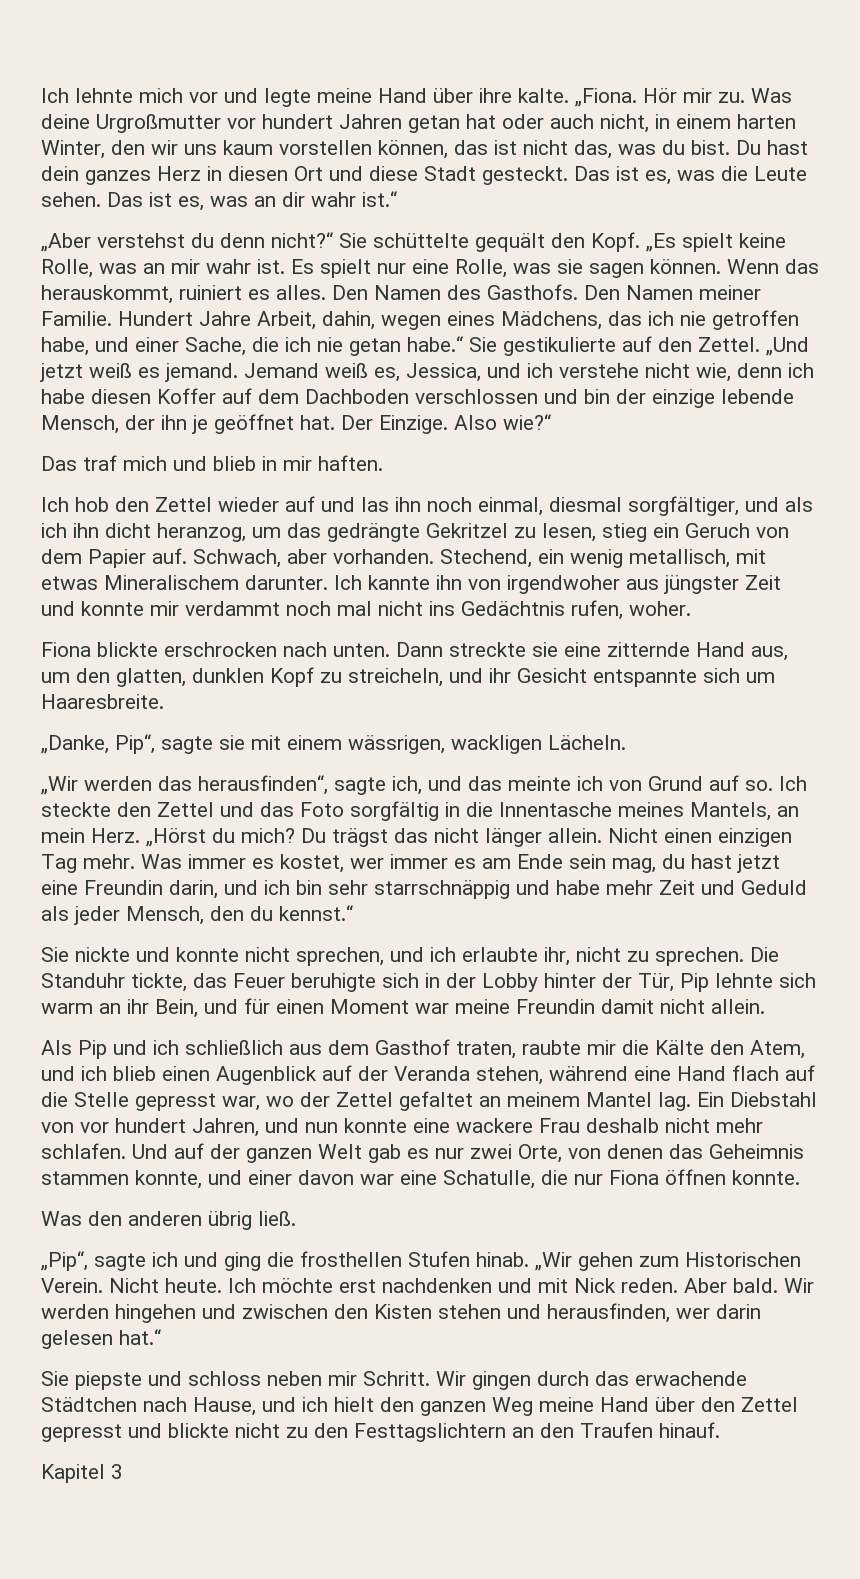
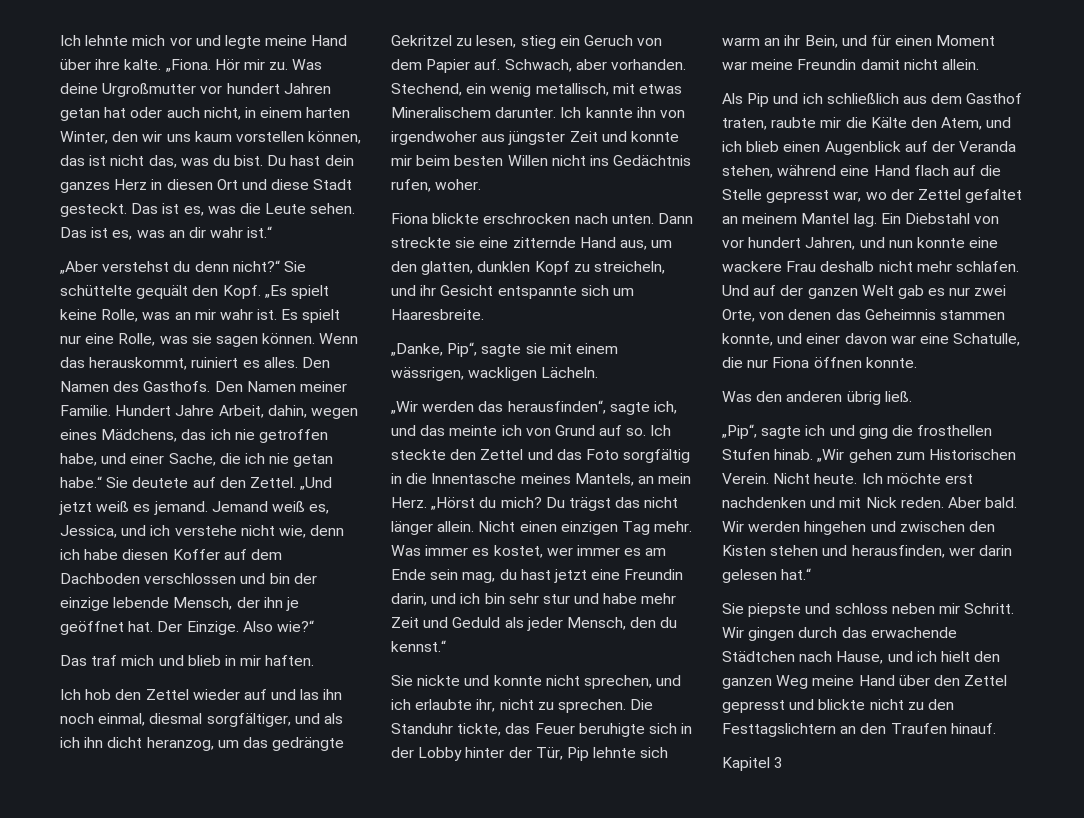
- Hundert Jahre Arbeit, dahin, wegen eines Mädchens, das ich nie getroffen habe, und einer Sache, die ich nie getan habe.“ Sie gestikulierte auf den Zettel.
+ Hundert Jahre Arbeit, dahin, wegen eines Mädchens, das ich nie getroffen habe, und einer Sache, die ich nie getan habe.“ Sie deutete auf den Zettel.
- Ich kannte ihn von irgendwoher aus jüngster Zeit und konnte mir verdammt noch mal nicht ins Gedächtnis rufen, woher.
+ Ich kannte ihn von irgendwoher aus jüngster Zeit und konnte mir beim besten Willen nicht ins Gedächtnis rufen, woher.
- Was immer es kostet, wer immer es am Ende sein mag, du hast jetzt eine Freundin darin, und ich bin sehr starrschnäppig und habe mehr Zeit und Geduld als jeder Mensch, den du kennst.“
+ Was immer es kostet, wer immer es am Ende sein mag, du hast jetzt eine Freundin darin, und ich bin sehr stur und habe mehr Zeit und Geduld als jeder Mensch, den du kennst.“

